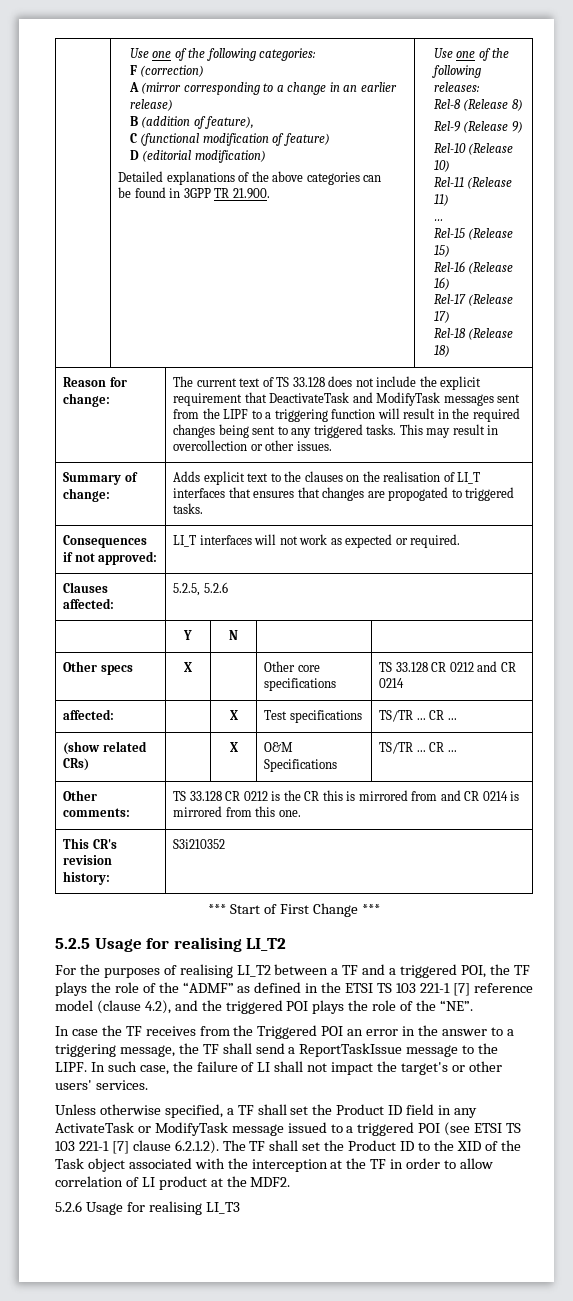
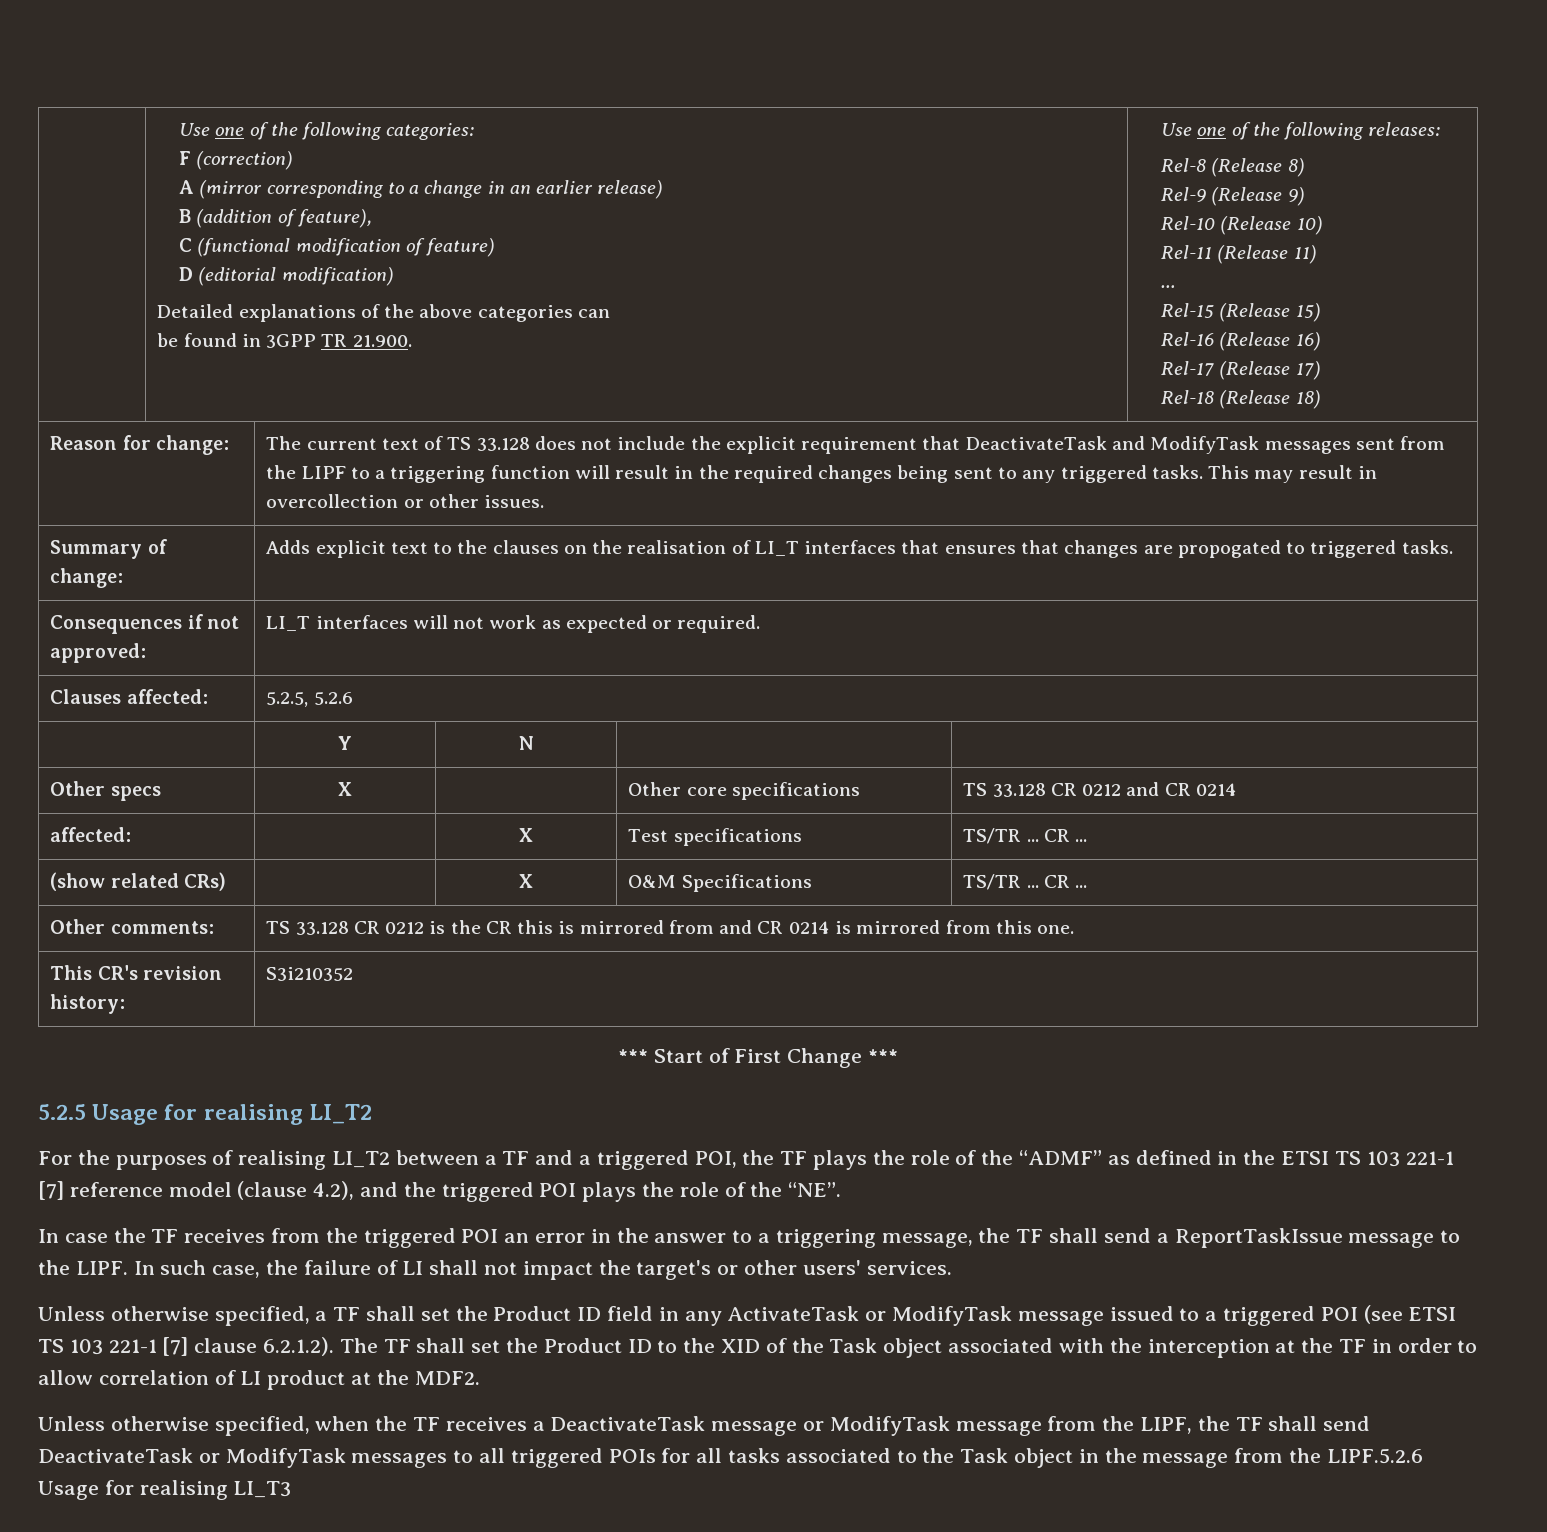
- In case the TF receives from the Triggered POI an error in the answer to a triggering message, the TF shall send a ReportTaskIssue message to the LIPF.
+ In case the TF receives from the triggered POI an error in the answer to a triggering message, the TF shall send a ReportTaskIssue message to the LIPF.
- 5.2.6 Usage for realising LI_T3
+ Unless otherwise specified, when the TF receives a DeactivateTask message or ModifyTask message from the LIPF, the TF shall send DeactivateTask or ModifyTask messages to all triggered POIs for all tasks associated to the Task object in the message from the LIPF.5.2.6 Usage for realising LI_T3

